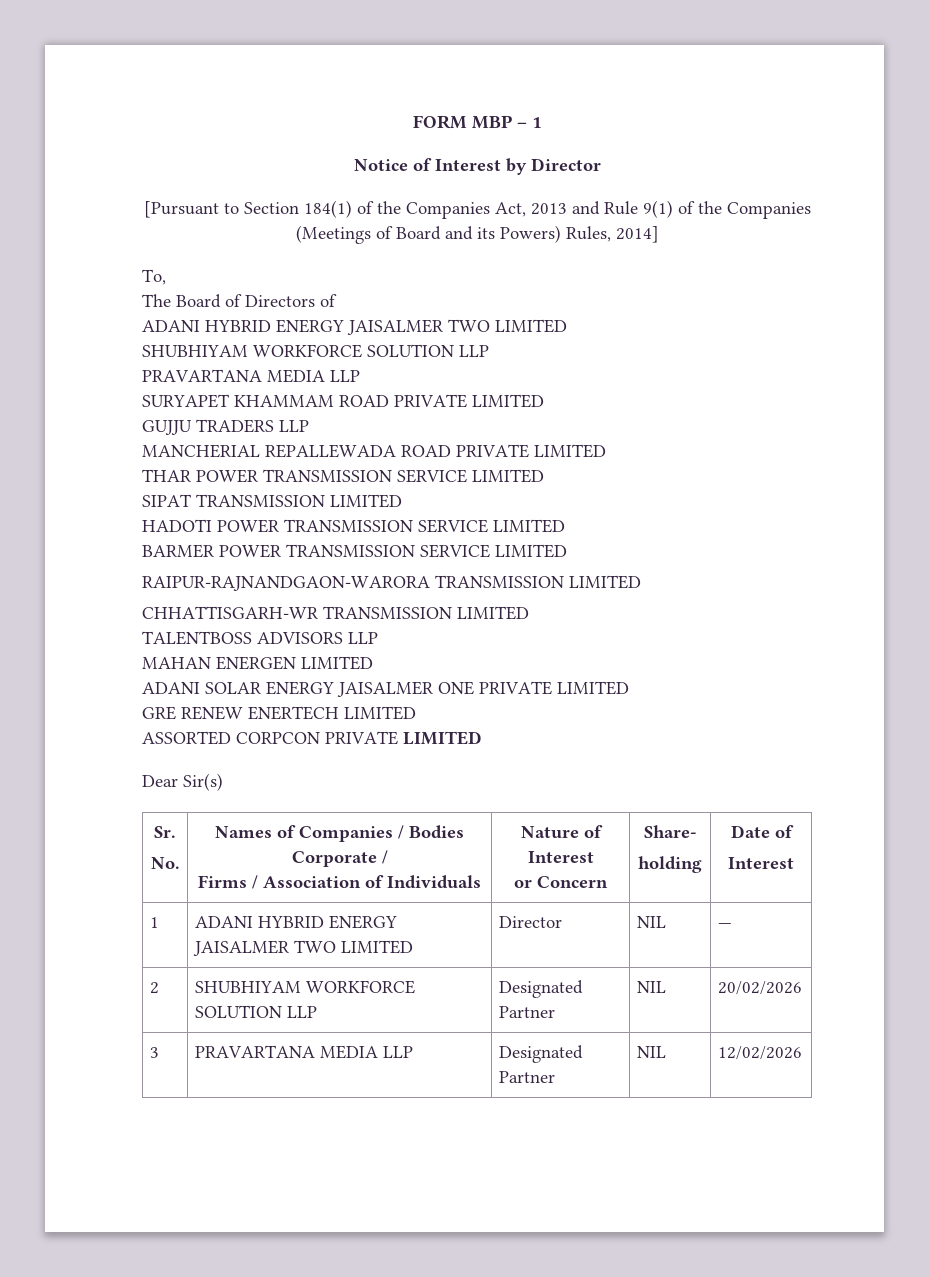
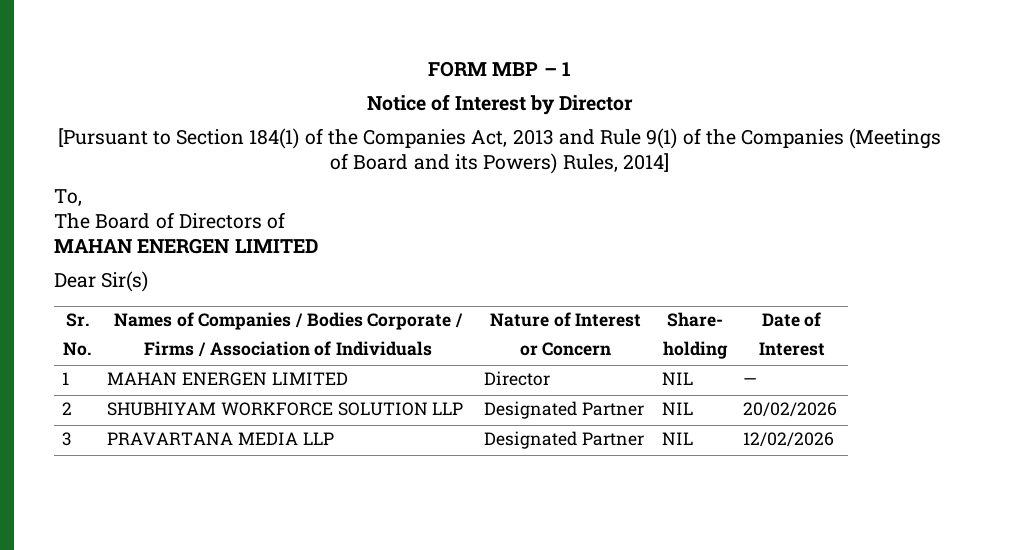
  The Board of Directors of
- ADANI HYBRID ENERGY JAISALMER TWO LIMITED
- SHUBHIYAM WORKFORCE SOLUTION LLP
- PRAVARTANA MEDIA LLP
- SURYAPET KHAMMAM ROAD PRIVATE LIMITED
- GUJJU TRADERS LLP
- MANCHERIAL REPALLEWADA ROAD PRIVATE LIMITED
- THAR POWER TRANSMISSION SERVICE LIMITED
- SIPAT TRANSMISSION LIMITED
- HADOTI POWER TRANSMISSION SERVICE LIMITED
- BARMER POWER TRANSMISSION SERVICE LIMITED
- RAIPUR-RAJNANDGAON-WARORA TRANSMISSION LIMITED
- CHHATTISGARH-WR TRANSMISSION LIMITED
- TALENTBOSS ADVISORS LLP
  MAHAN ENERGEN LIMITED
- ADANI SOLAR ENERGY JAISALMER ONE PRIVATE LIMITED
- GRE RENEW ENERTECH LIMITED
- ASSORTED CORPCON PRIVATE LIMITED
- 1 | ADANI HYBRID ENERGY JAISALMER TWO LIMITED | Director | NIL | —
+ 1 | MAHAN ENERGEN LIMITED | Director | NIL | —

